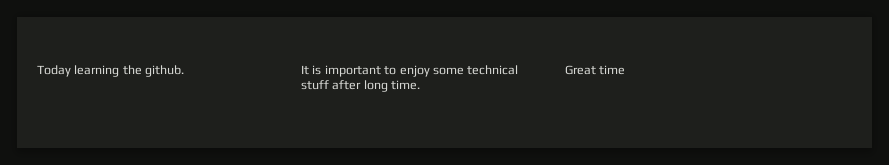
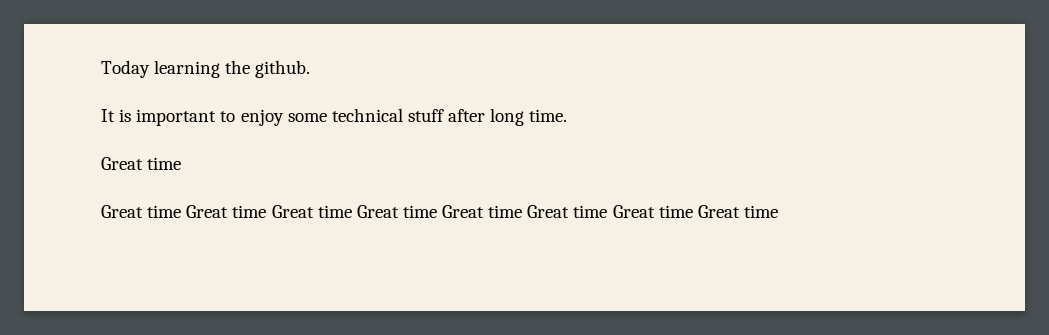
+ Great time Great time Great time Great time Great time Great time Great time Great time

